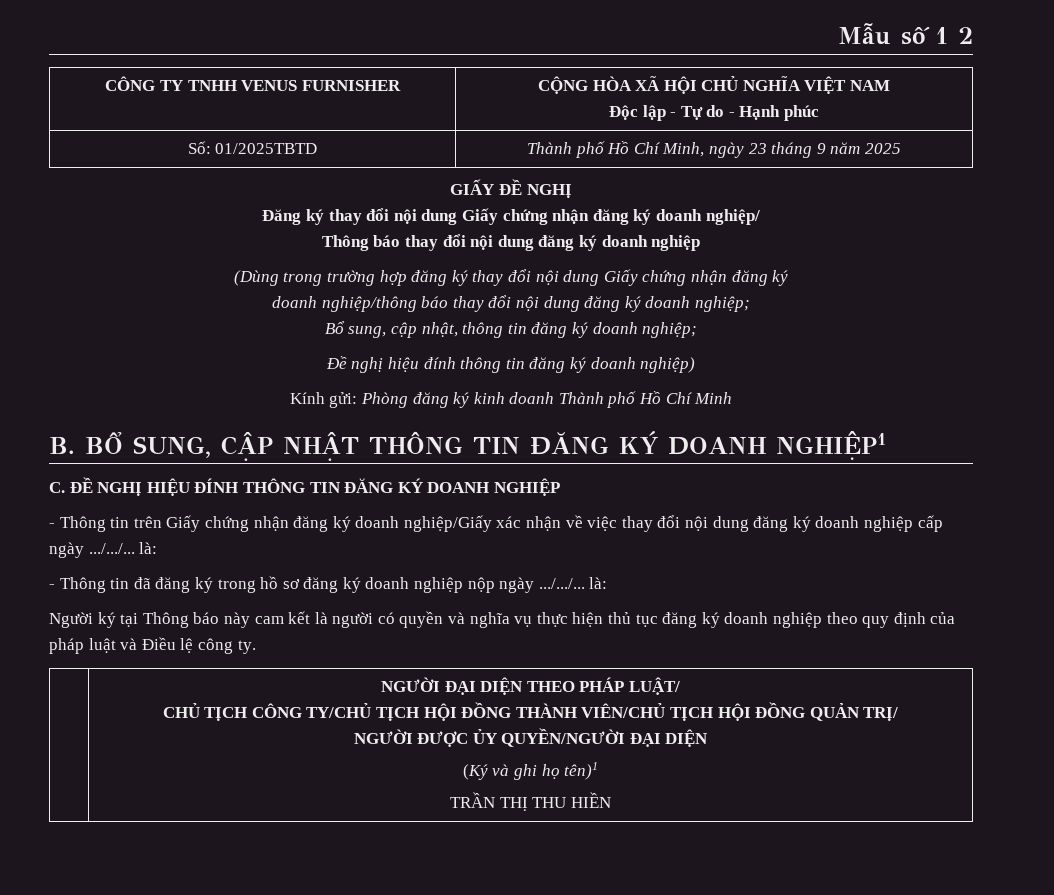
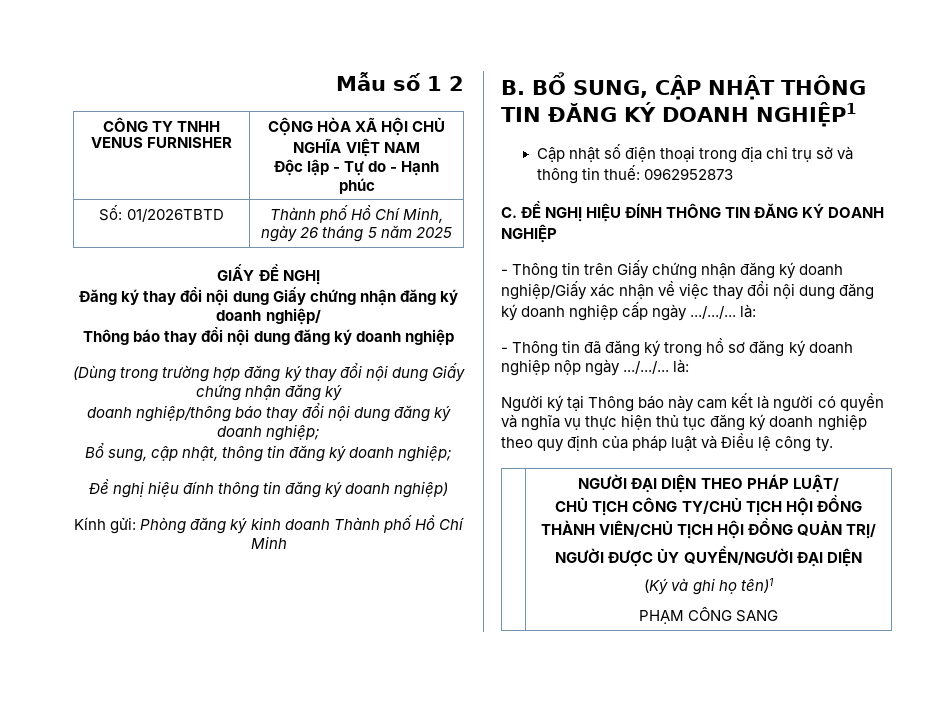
- Số: 01/2025TBTD | Thành phố Hồ Chí Minh, ngày 23 tháng 9 năm 2025
+ Số: 01/2026TBTD | Thành phố Hồ Chí Minh, ngày 26 tháng 5 năm 2025
+ Cập nhật số điện thoại trong địa chỉ trụ sở và thông tin thuế: 0962952873
  | NGƯỜI ĐẠI DIỆN THEO PHÁP LUẬT/
  CHỦ TỊCH CÔNG TY/CHỦ TỊCH HỘI ĐỒNG THÀNH VIÊN/CHỦ TỊCH HỘI ĐỒNG QUẢN TRỊ/
  NGƯỜI ĐƯỢC ỦY QUYỀN/NGƯỜI ĐẠI DIỆN
  (Ký và ghi họ tên)1
- TRẦN THỊ THU HIỀN
+ PHẠM CÔNG SANG

